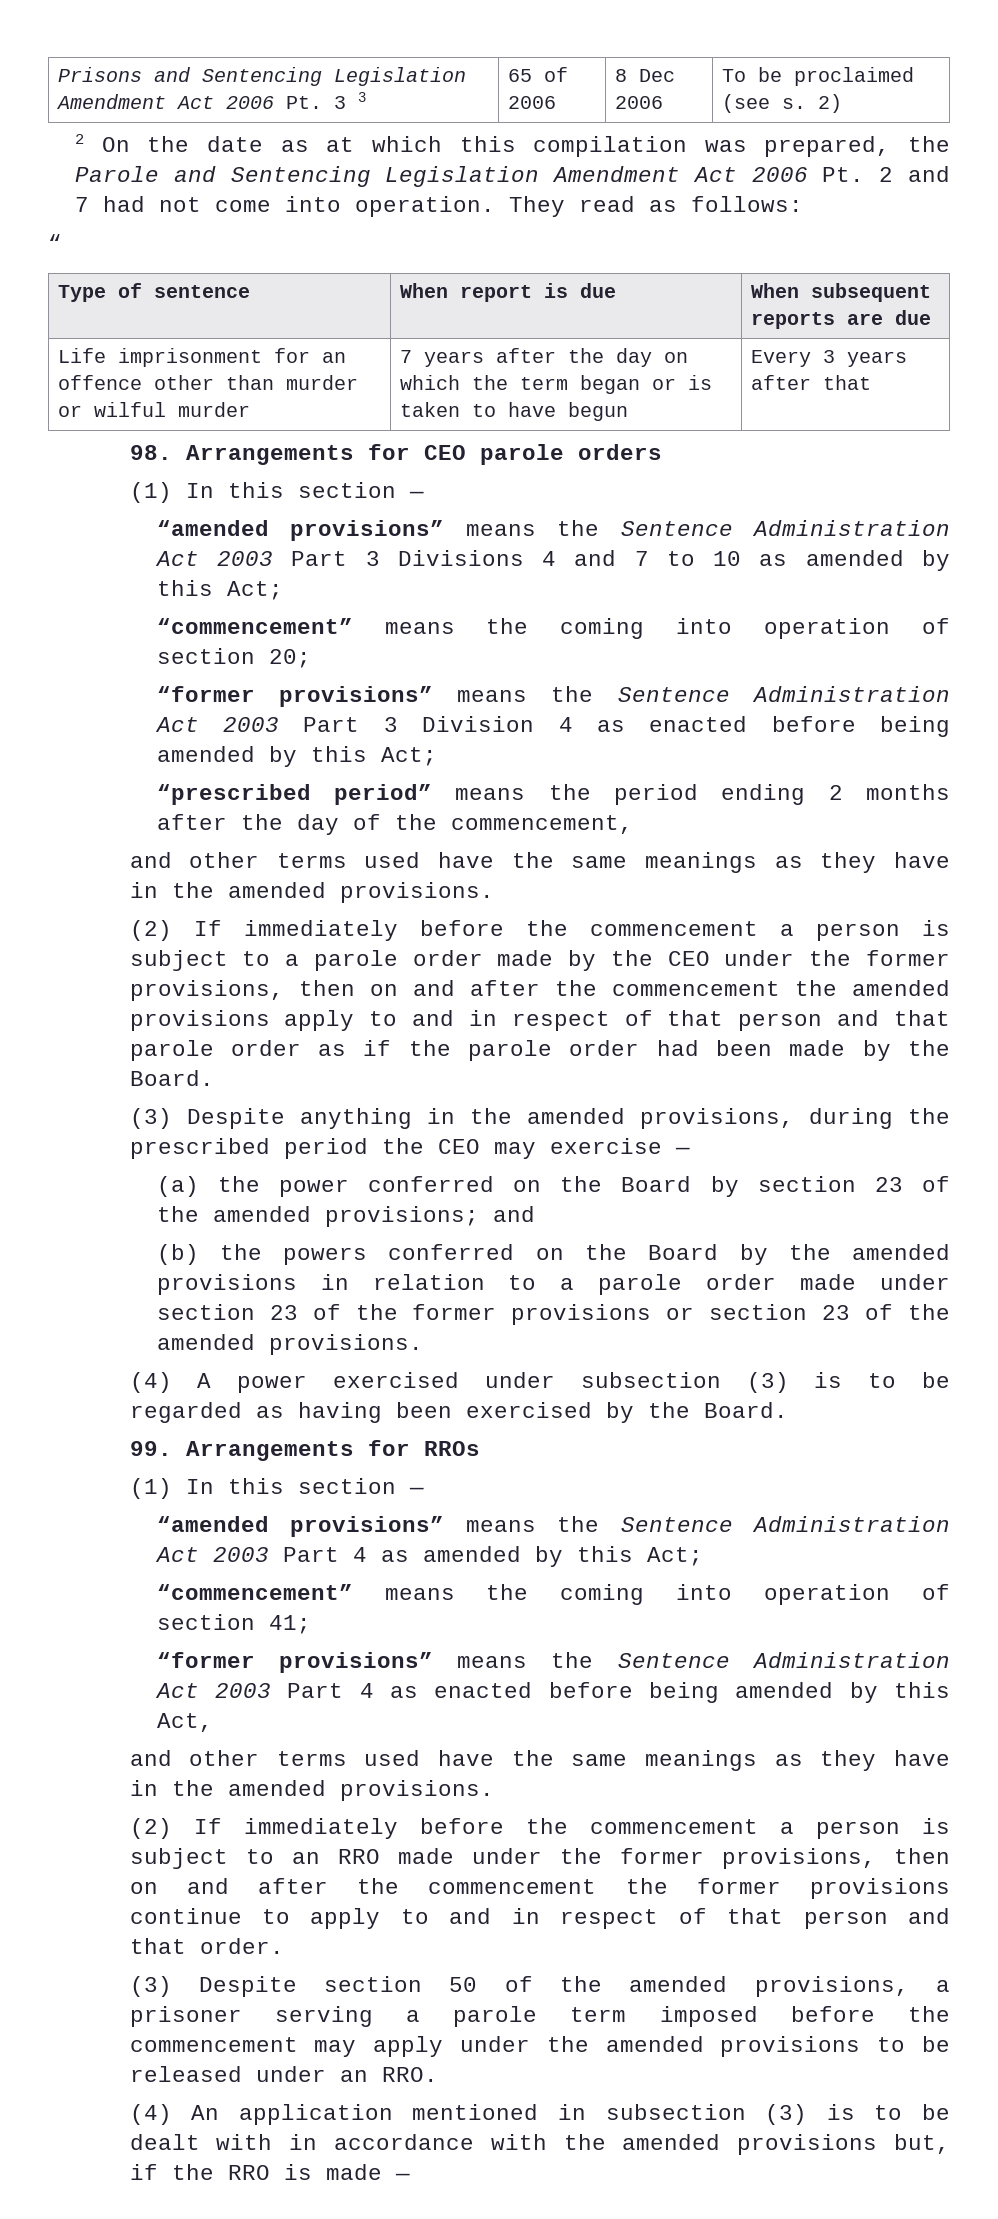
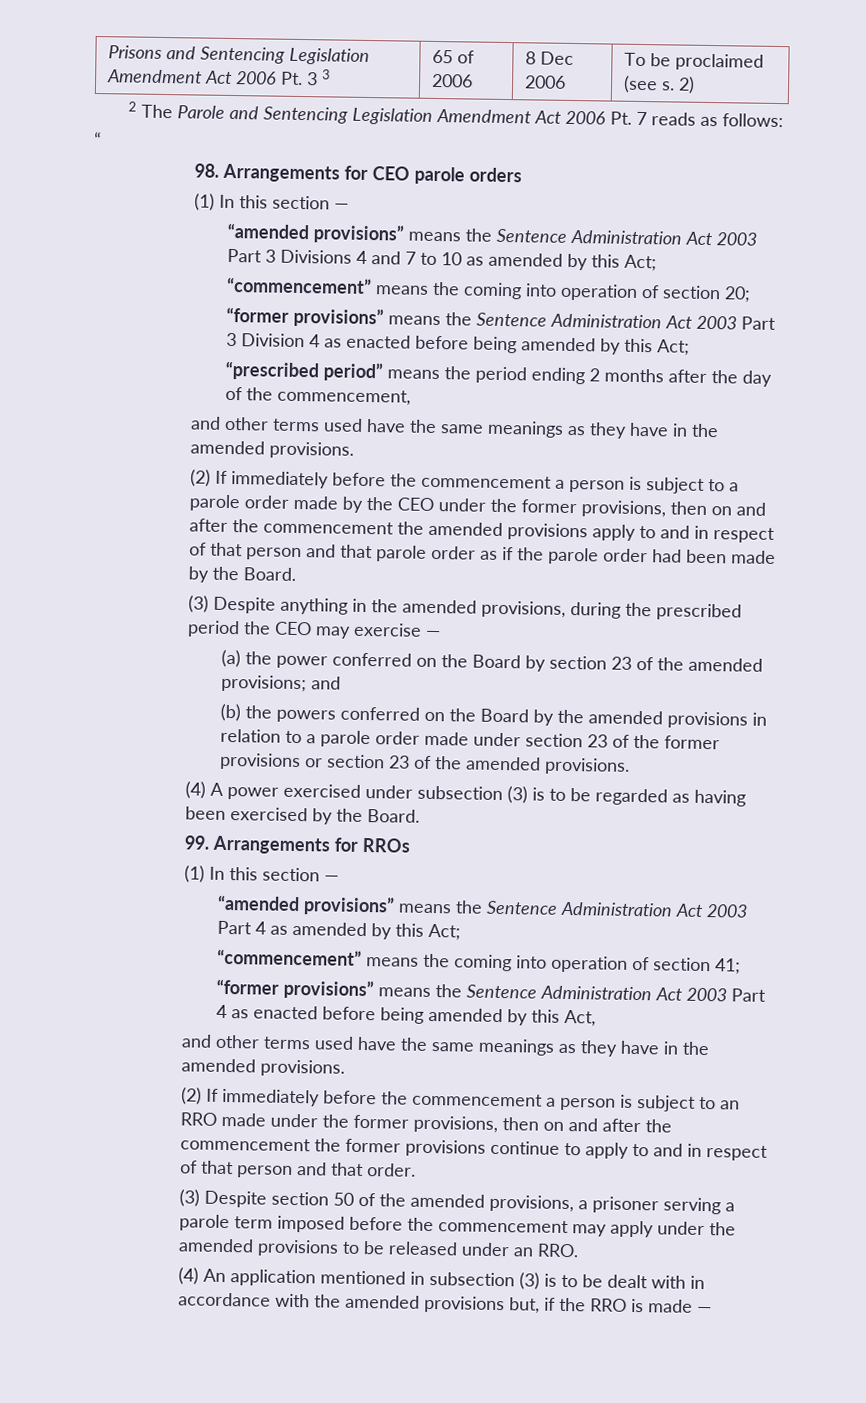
- 2 On the date as at which this compilation was prepared, the Parole and Sentencing Legislation Amendment Act 2006 Pt. 2 and 7 had not come into operation. They read as follows:
+ 2 The Parole and Sentencing Legislation Amendment Act 2006 Pt. 7 reads as follows:
  “
- Type of sentence | When report is due | When subsequent reports are due
- Life imprisonment for an offence other than murder or wilful murder | 7 years after the day on which the term began or is taken to have begun | Every 3 years after that

